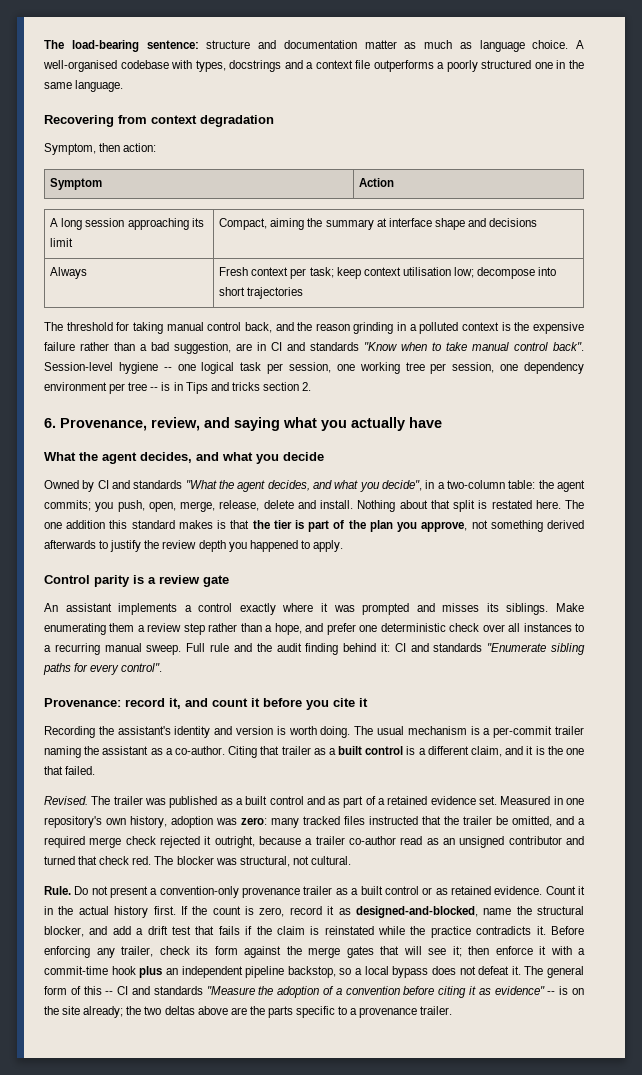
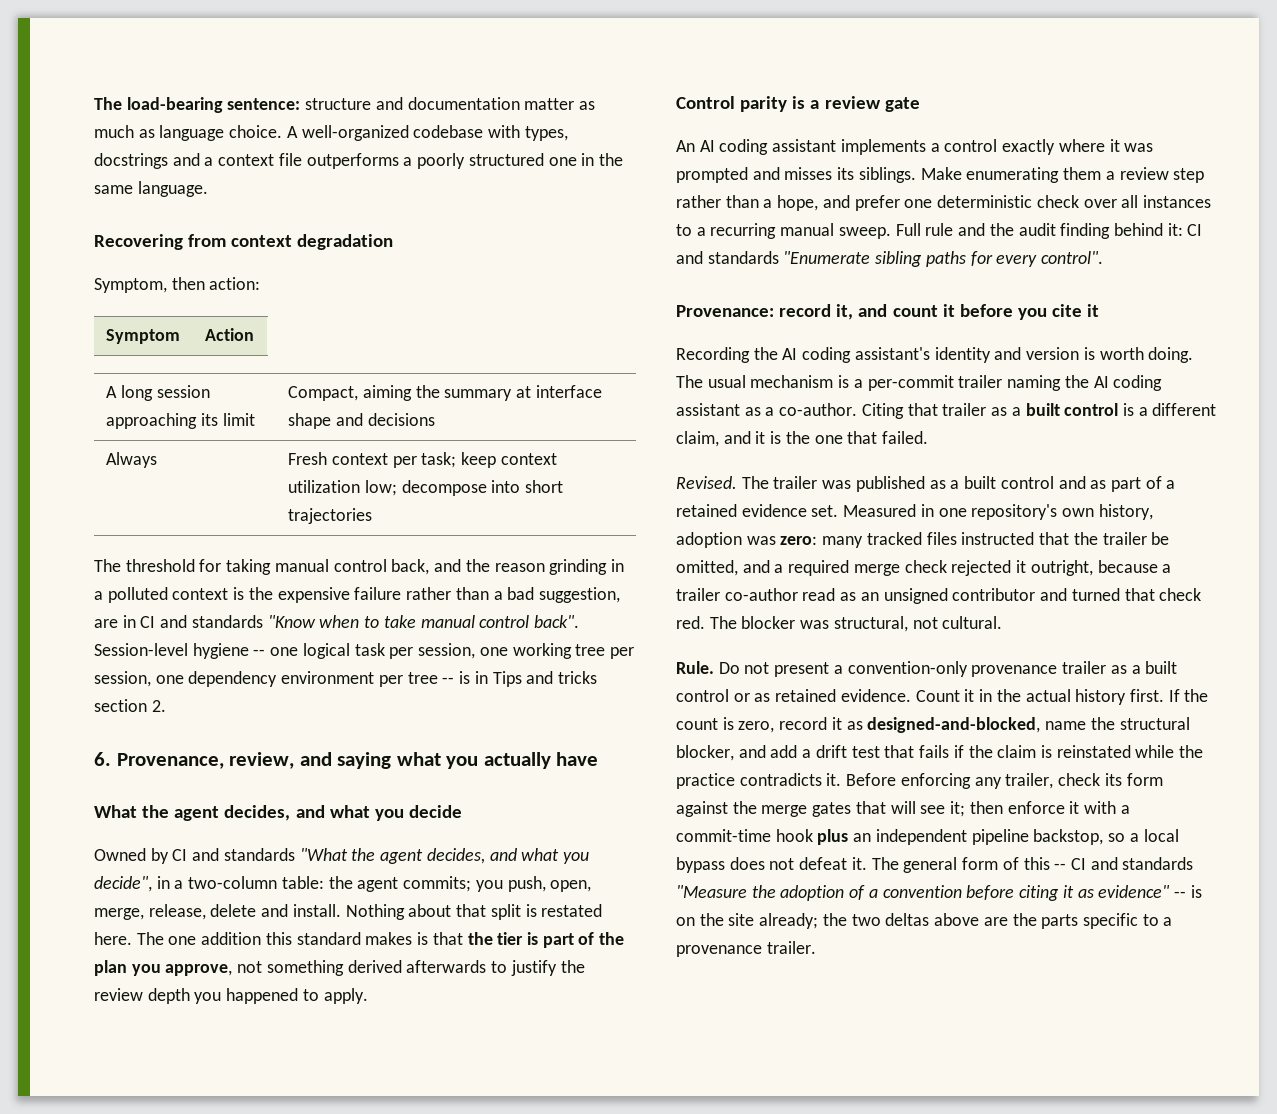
- A well-organised codebase with types, docstrings and a context file outperforms a poorly structured one in the same language.
+ A well-organized codebase with types, docstrings and a context file outperforms a poorly structured one in the same language.
- Always | Fresh context per task; keep context utilisation low; decompose into short trajectories
+ Always | Fresh context per task; keep context utilization low; decompose into short trajectories
- An assistant implements a control exactly where it was prompted and misses its siblings.
+ An AI coding assistant implements a control exactly where it was prompted and misses its siblings.
- Recording the assistant's identity and version is worth doing.
+ Recording the AI coding assistant's identity and version is worth doing.
- The usual mechanism is a per-commit trailer naming the assistant as a co-author.
+ The usual mechanism is a per-commit trailer naming the AI coding assistant as a co-author.

